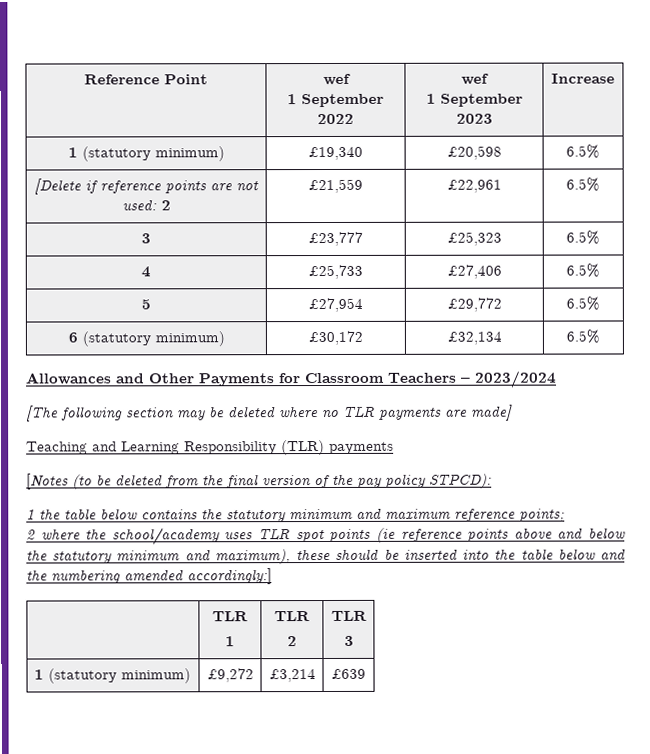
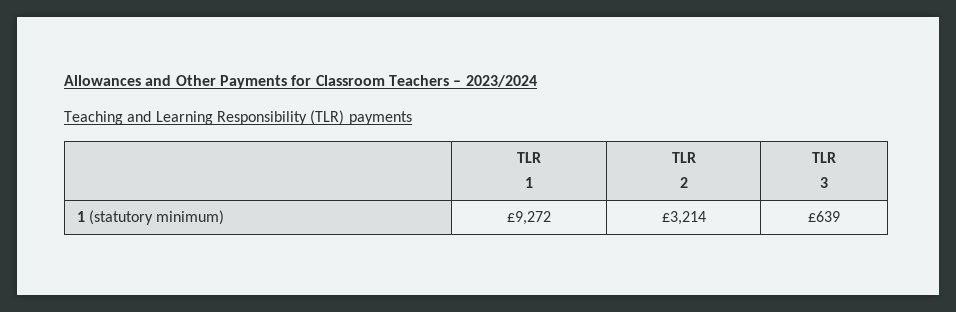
- Reference Point | wef
- 1 September 2022 | wef
- 1 September 2023 | Increase
- 1 (statutory minimum) | £19,340 | £20,598 | 6.5%
- [Delete if reference points are not used: 2 | £21,559 | £22,961 | 6.5%
- 3 | £23,777 | £25,323 | 6.5%
- 4 | £25,733 | £27,406 | 6.5%
- 5 | £27,954 | £29,772 | 6.5%
- 6 (statutory minimum) | £30,172 | £32,134 | 6.5%
- [The following section may be deleted where no TLR payments are made]
- [Notes (to be deleted from the final version of the pay policy STPCD):
- 1 the table below contains the statutory minimum and maximum reference points;
- 2 where the school/academy uses TLR spot points (ie reference points above and below the statutory minimum and maximum), these should be inserted into the table below and the numbering amended accordingly:]

